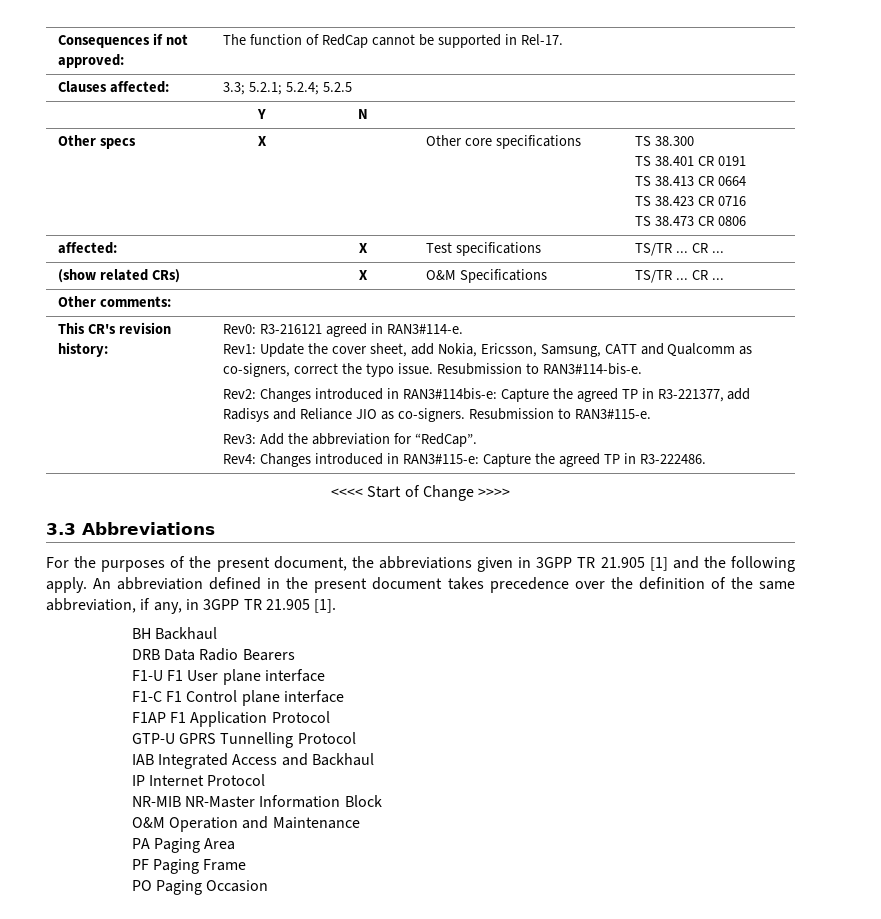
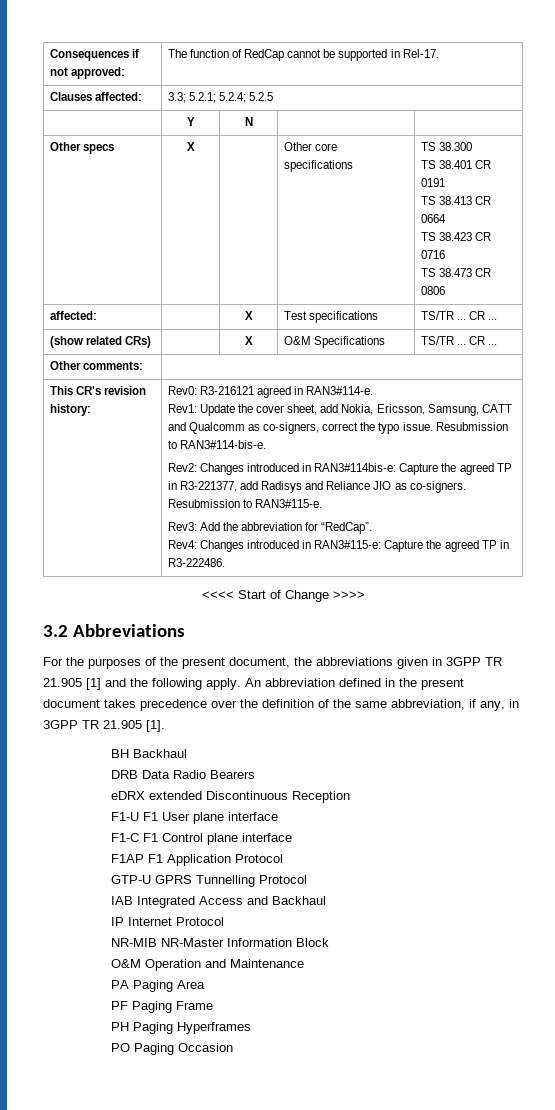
- 3.3 Abbreviations
+ 3.2 Abbreviations
+ eDRX extended Discontinuous Reception
+ PH Paging Hyperframes

